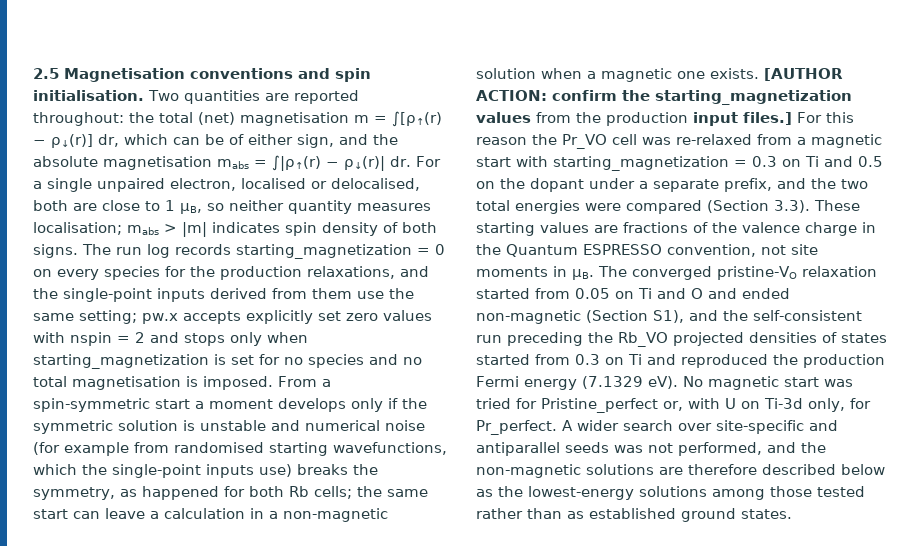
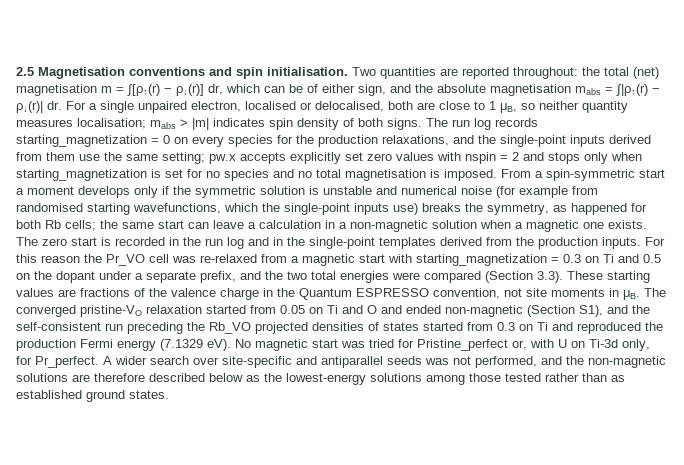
- [AUTHOR ACTION: confirm the starting_magnetization values from the production input files.]
+ The zero start is recorded in the run log and in the single-point templates derived from the production inputs.

